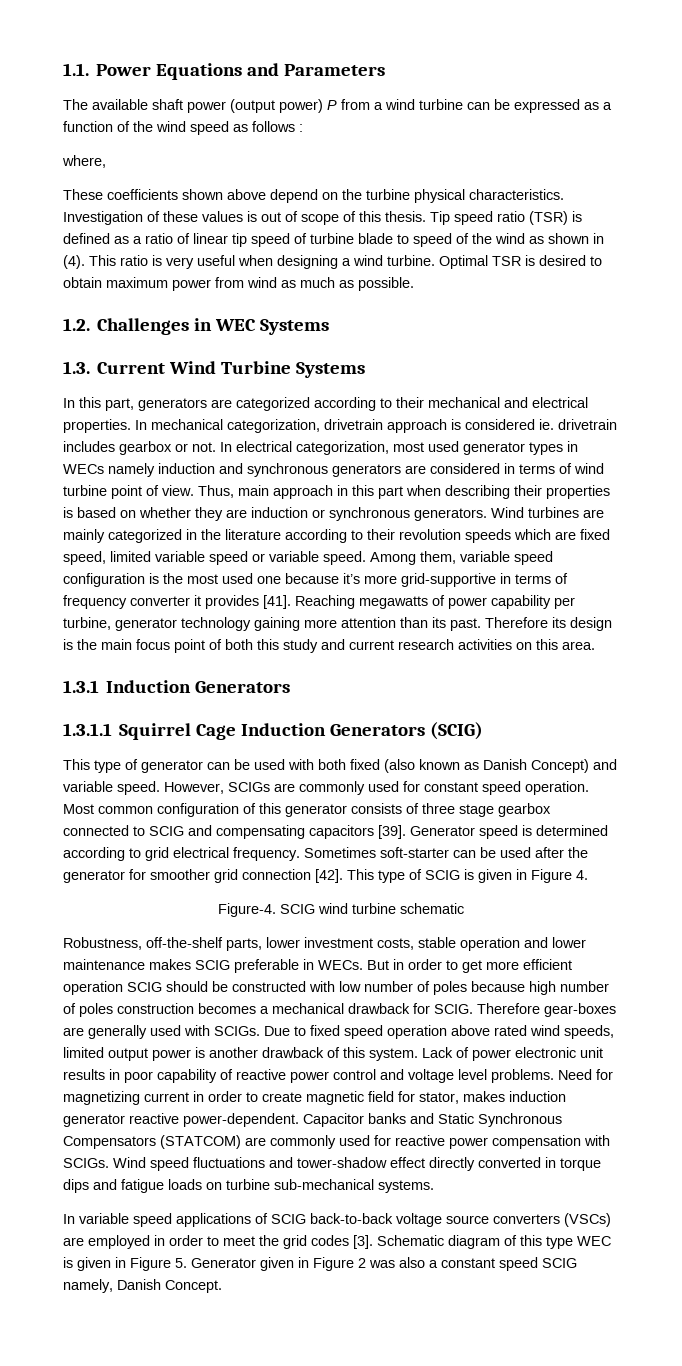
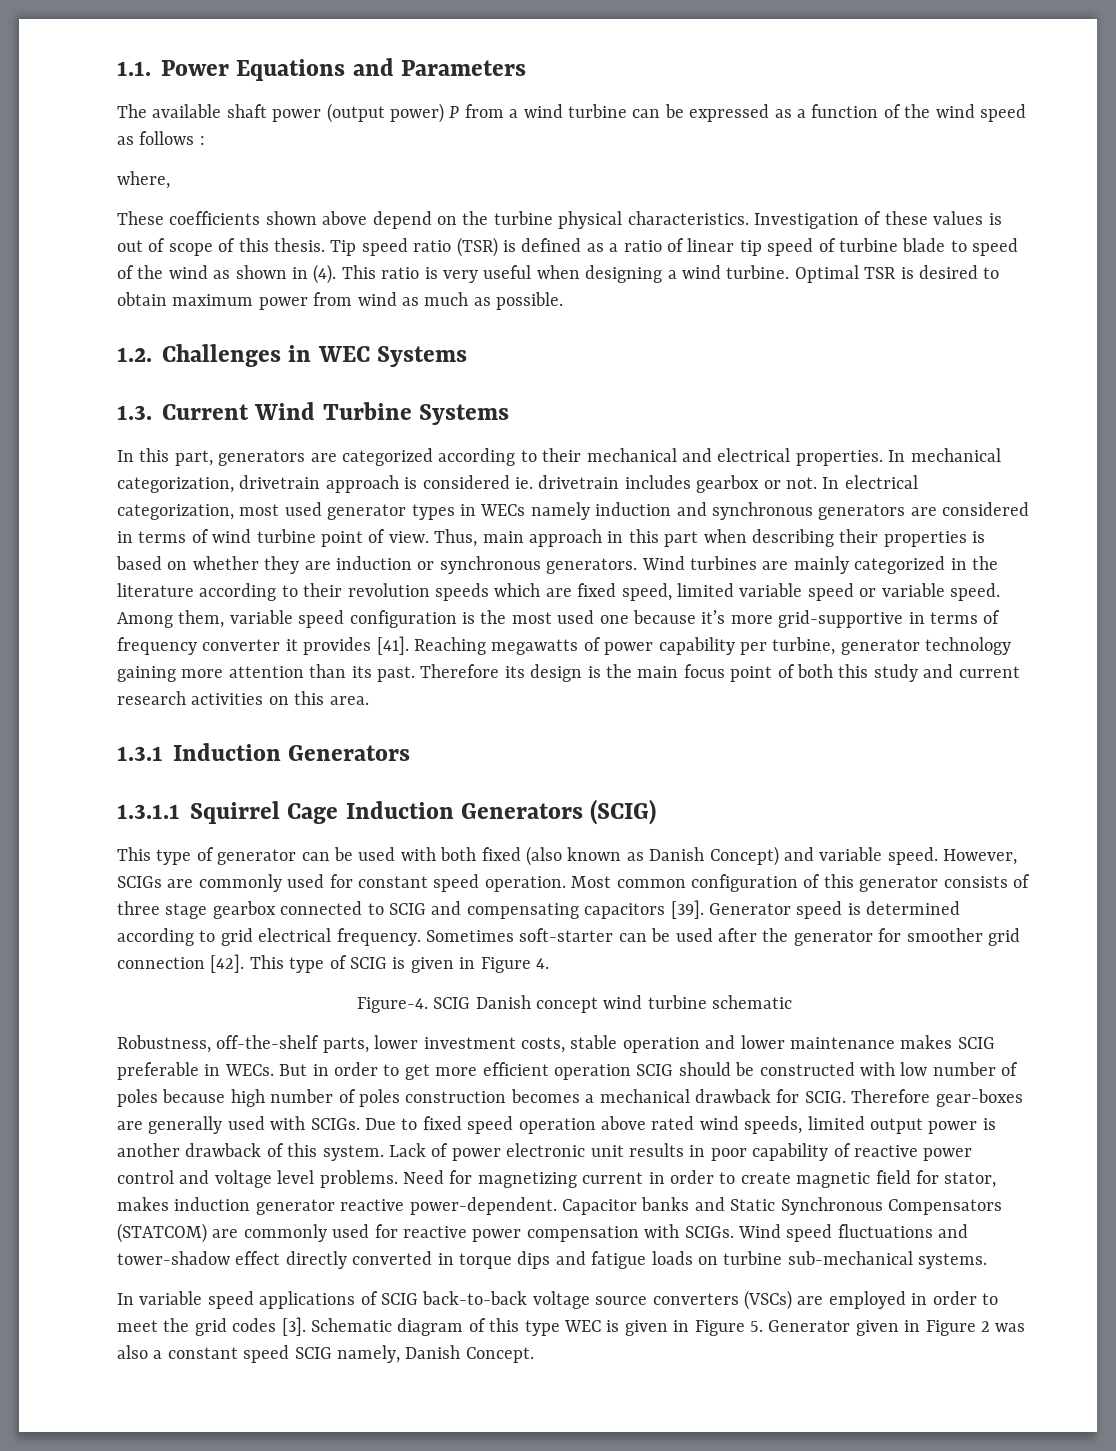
- SCIG wind turbine schematic
+ SCIG Danish concept wind turbine schematic

